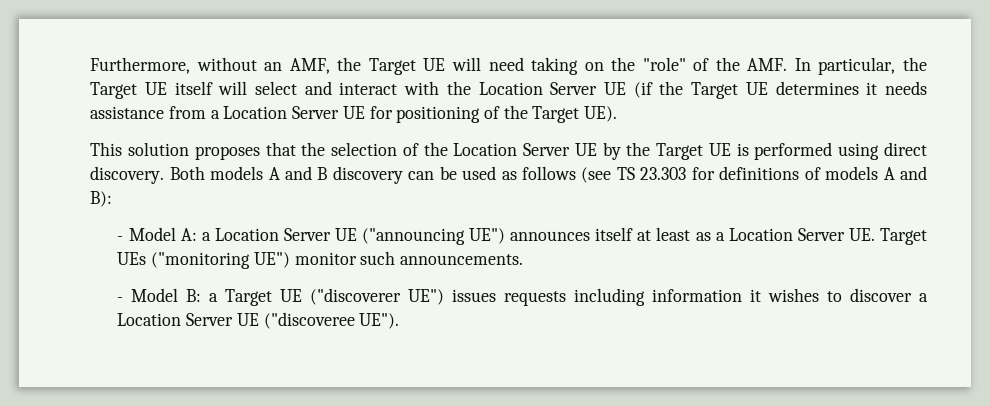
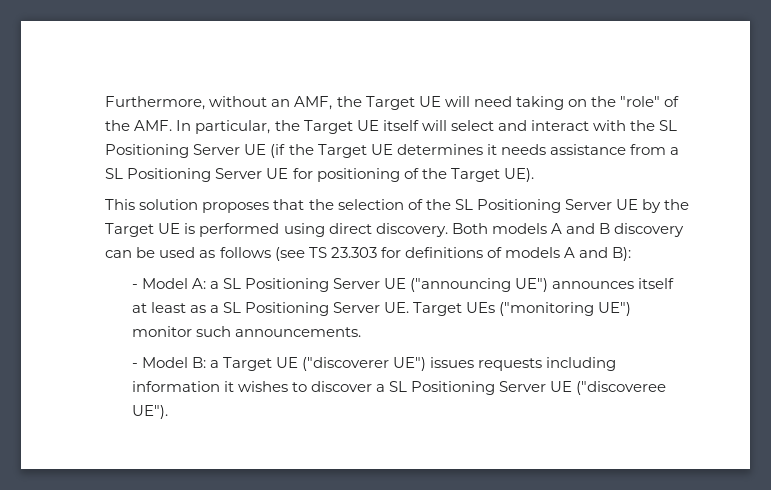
- Furthermore, without an AMF, the Target UE will need taking on the "role" of the AMF. In particular, the Target UE itself will select and interact with the Location Server UE (if the Target UE determines it needs assistance from a Location Server UE for positioning of the Target UE).
+ Furthermore, without an AMF, the Target UE will need taking on the "role" of the AMF. In particular, the Target UE itself will select and interact with the SL Positioning Server UE (if the Target UE determines it needs assistance from a SL Positioning Server UE for positioning of the Target UE).
- This solution proposes that the selection of the Location Server UE by the Target UE is performed using direct discovery.
+ This solution proposes that the selection of the SL Positioning Server UE by the Target UE is performed using direct discovery.
- - Model A: a Location Server UE ("announcing UE") announces itself at least as a Location Server UE. Target UEs ("monitoring UE") monitor such announcements.
+ - Model A: a SL Positioning Server UE ("announcing UE") announces itself at least as a SL Positioning Server UE. Target UEs ("monitoring UE") monitor such announcements.
- - Model B: a Target UE ("discoverer UE") issues requests including information it wishes to discover a Location Server UE ("discoveree UE").
+ - Model B: a Target UE ("discoverer UE") issues requests including information it wishes to discover a SL Positioning Server UE ("discoveree UE").

